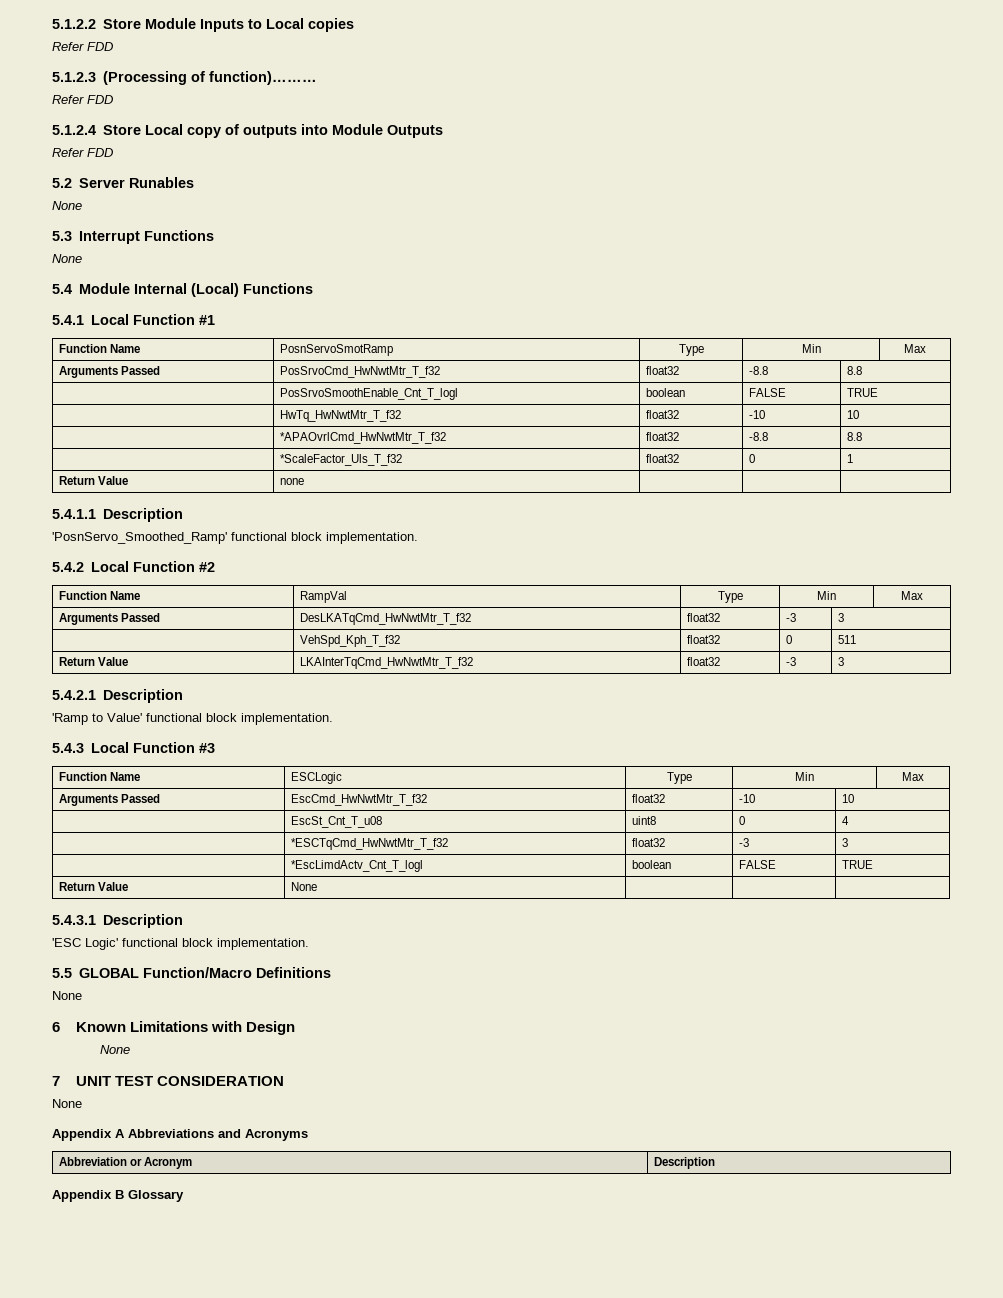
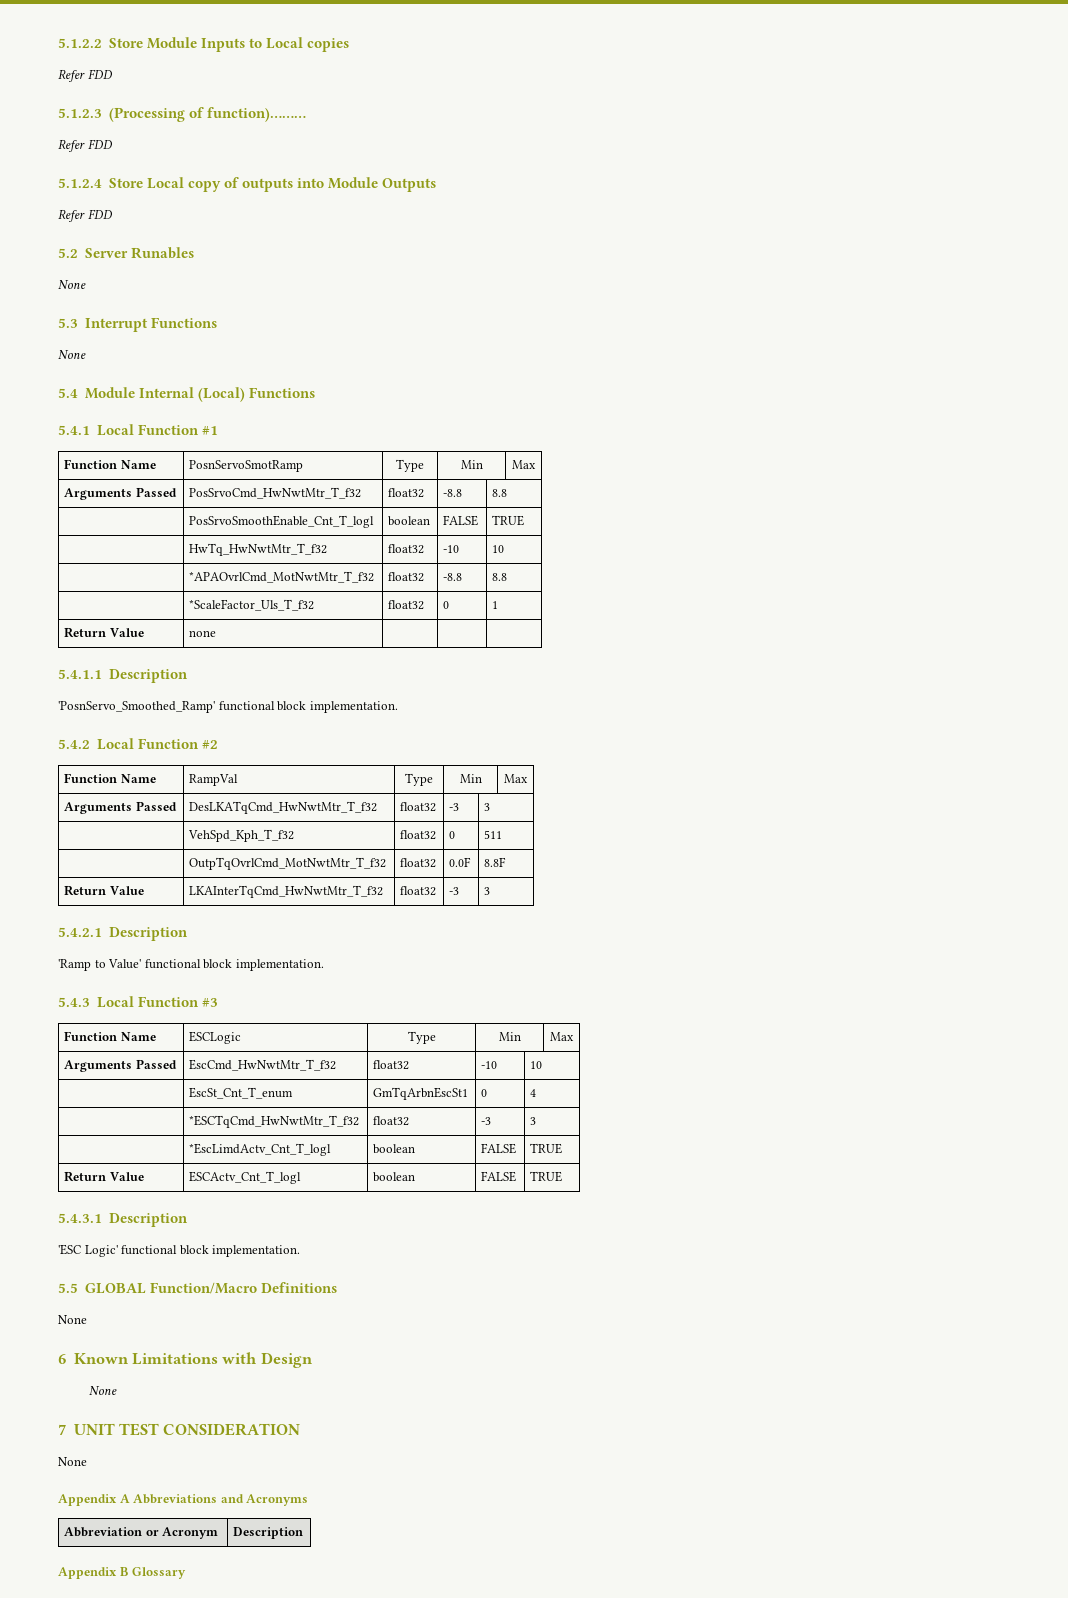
- | *APAOvrlCmd_HwNwtMtr_T_f32 | float32 | -8.8 | 8.8
+ | *APAOvrlCmd_MotNwtMtr_T_f32 | float32 | -8.8 | 8.8
+ | OutpTqOvrlCmd_MotNwtMtr_T_f32 | float32 | 0.0F | 8.8F
- | EscSt_Cnt_T_u08 | uint8 | 0 | 4
+ | EscSt_Cnt_T_enum | GmTqArbnEscSt1 | 0 | 4
- Return Value | None | | |
+ Return Value | ESCActv_Cnt_T_logl | boolean | FALSE | TRUE

